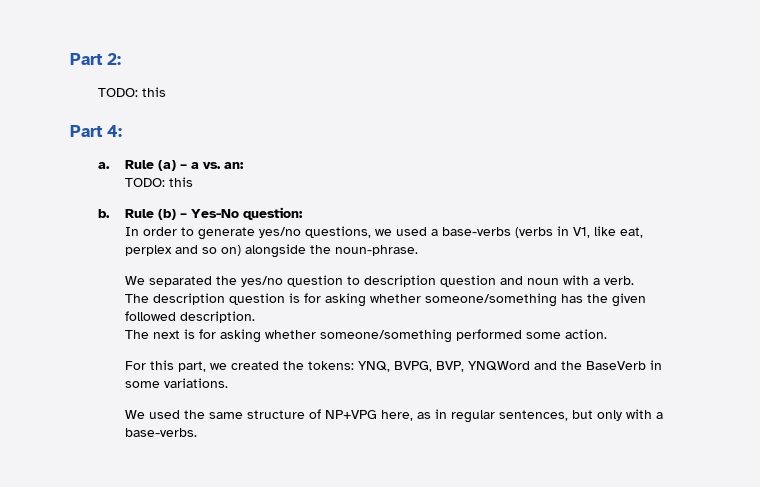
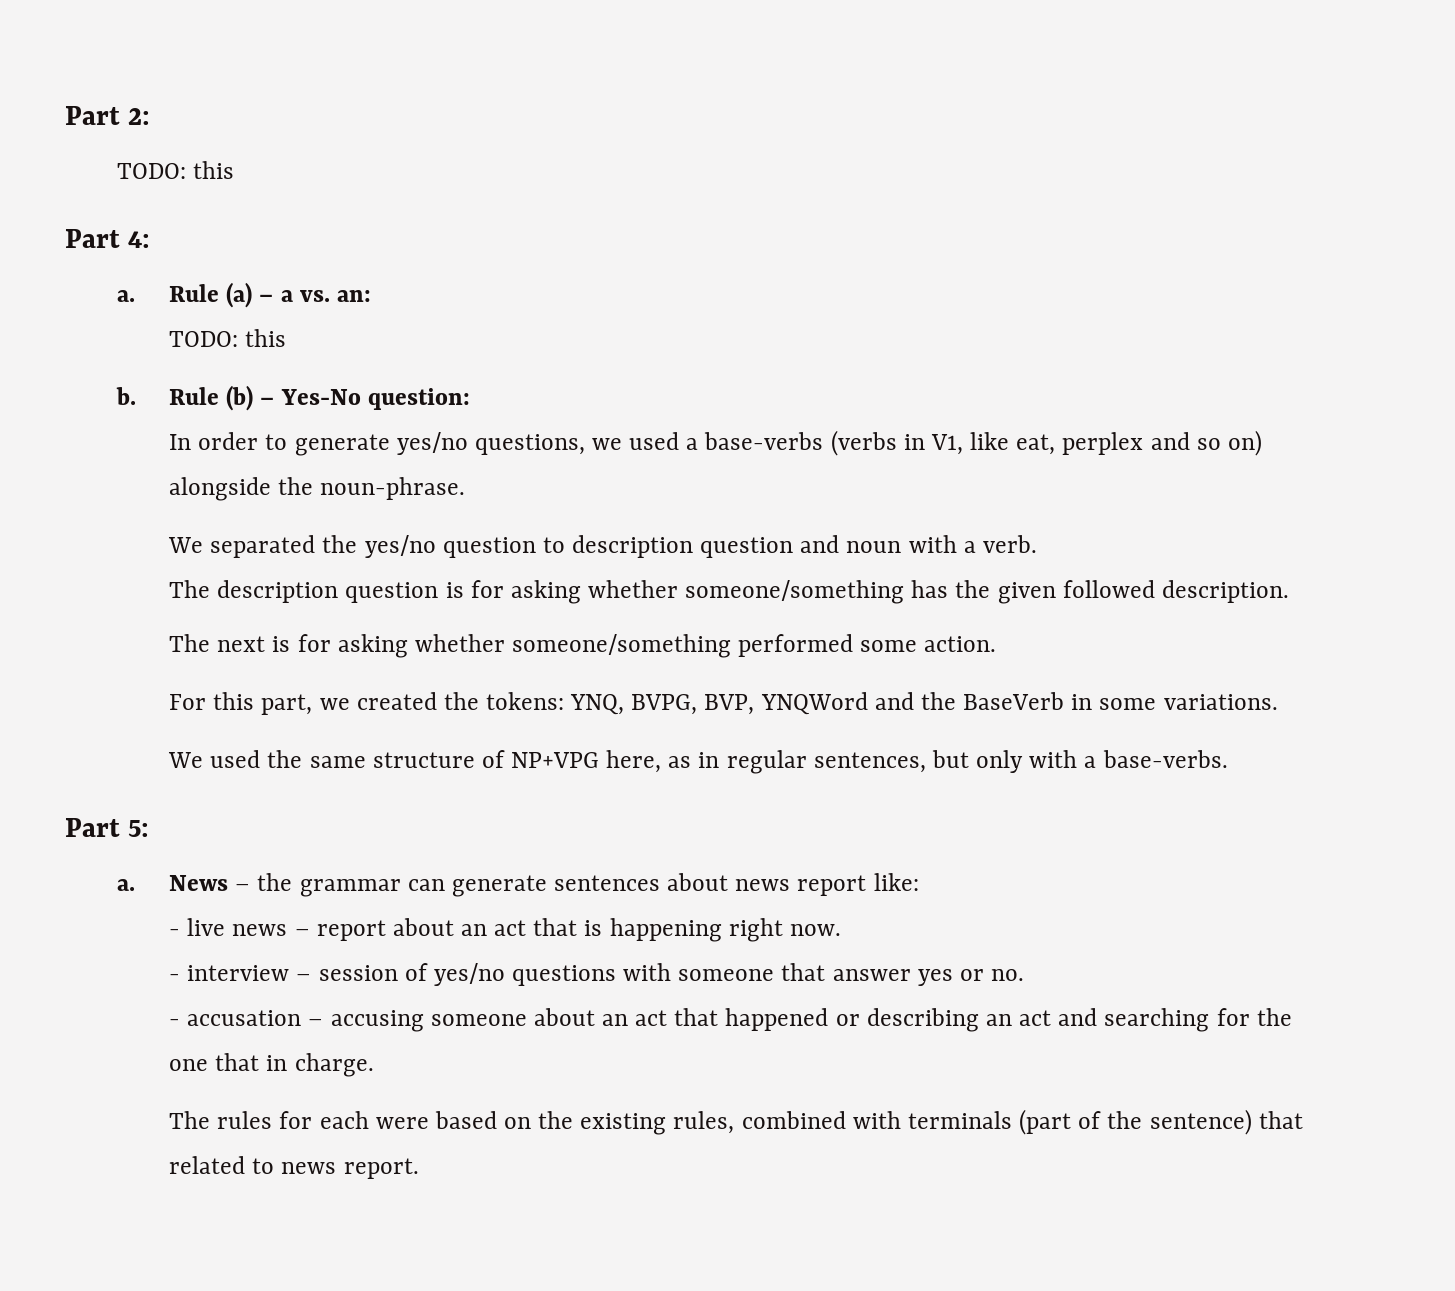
+ Part 5:
+ a. News – the grammar can generate sentences about news report like:
+ - live news – report about an act that is happening right now.
+ - interview – session of yes/no questions with someone that answer yes or no.
+ - accusation – accusing someone about an act that happened or describing an act and searching for the one that in charge.
+ The rules for each were based on the existing rules, combined with terminals (part of the sentence) that related to news report.

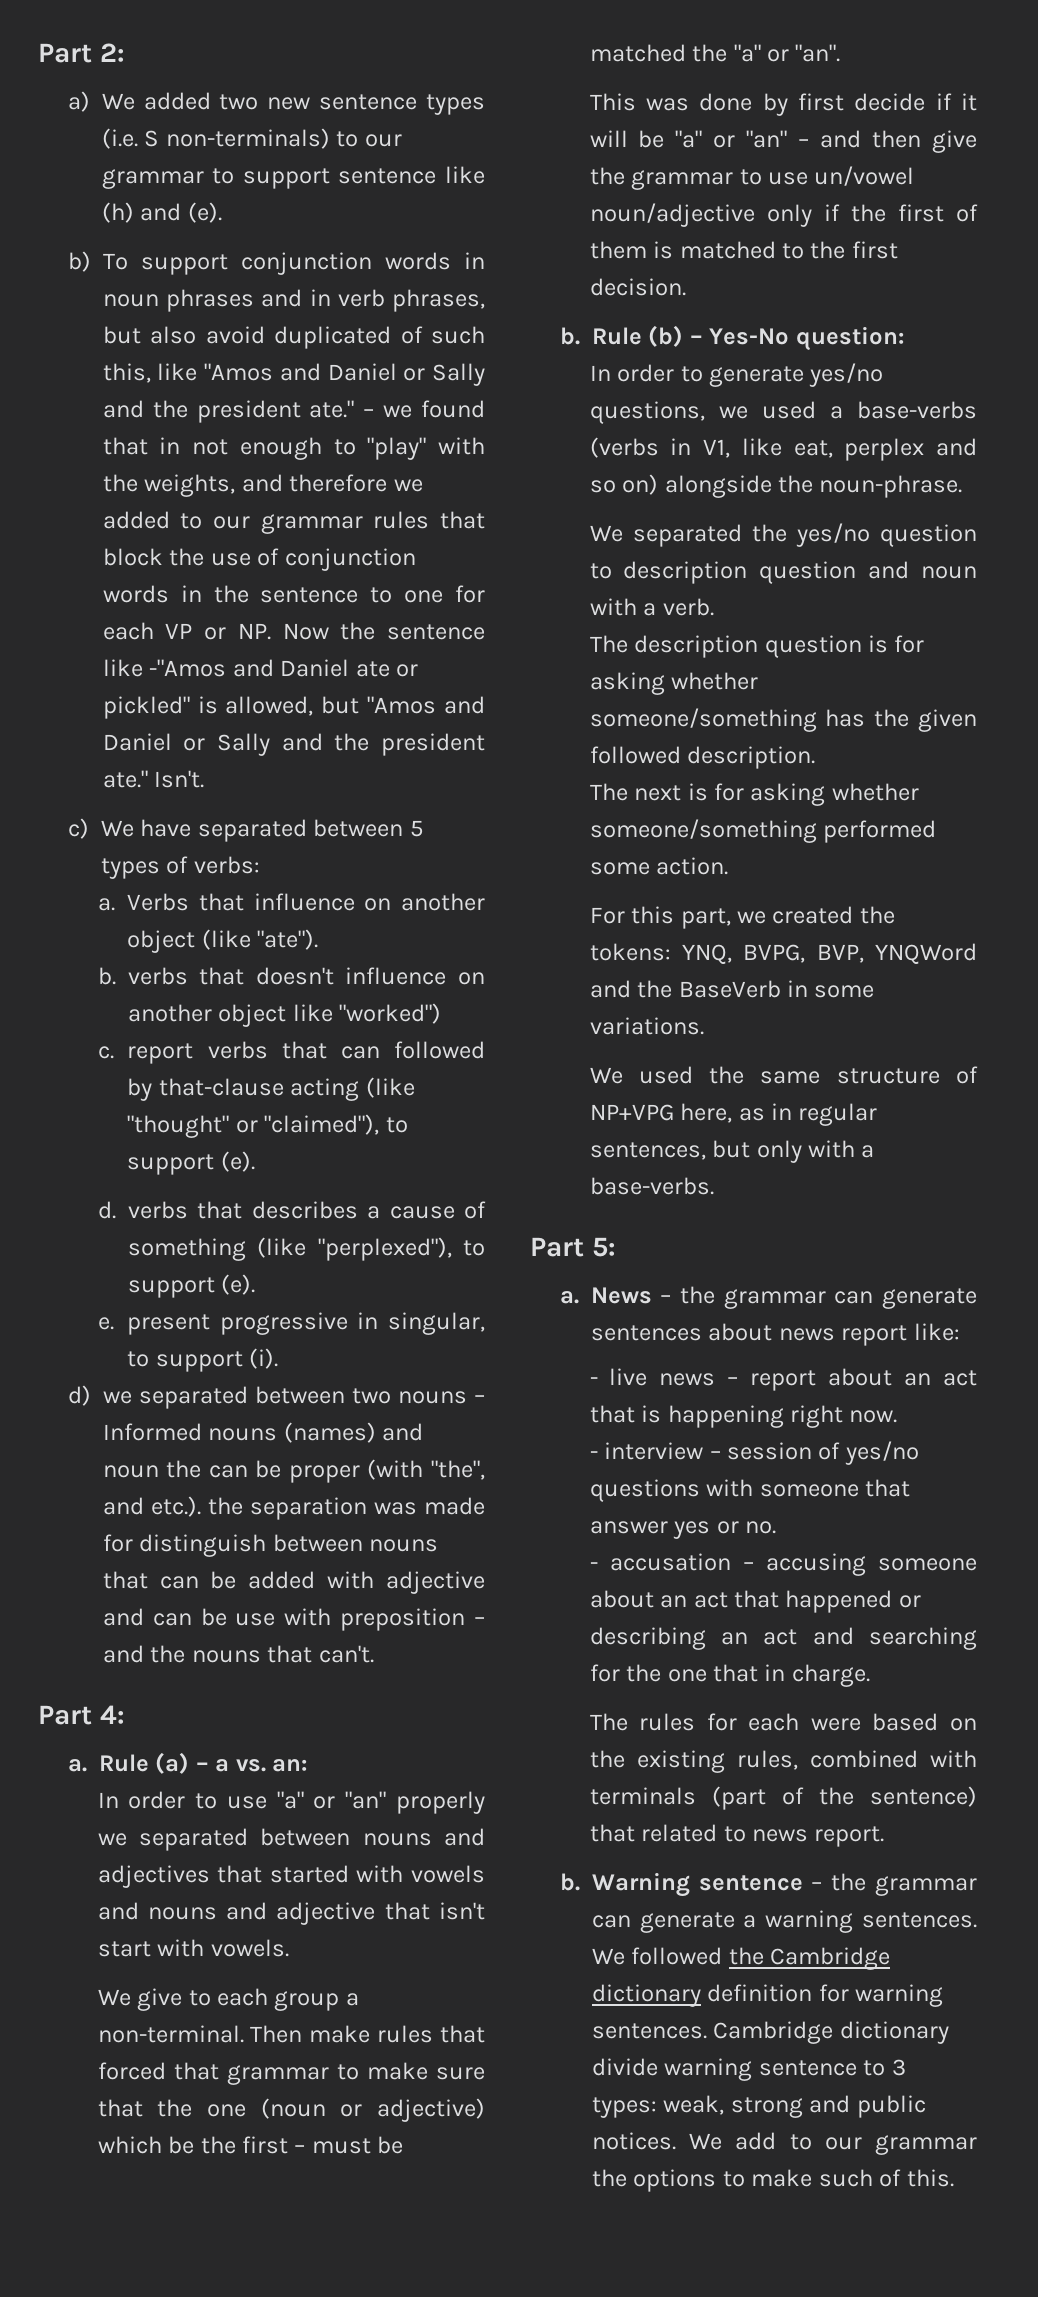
  Part 2:
- TODO: this
+ a) We added two new sentence types (i.e. S non-terminals) to our grammar to support sentence like (h) and (e).
+ b) To support conjunction words in noun phrases and in verb phrases, but also avoid duplicated of such this, like "Amos and Daniel or Sally and the president ate." – we found that in not enough to "play" with the weights, and therefore we added to our grammar rules that block the use of conjunction words in the sentence to one for each VP or NP. Now the sentence like -"Amos and Daniel ate or pickled" is allowed, but "Amos and Daniel or Sally and the president ate." Isn't.
+ c) We have separated between 5 types of verbs:
+ a. Verbs that influence on another object (like "ate").
+ b. verbs that doesn't influence on another object like "worked")
+ c. report verbs that can followed by that-clause acting (like "thought" or "claimed"), to support (e).
+ d. verbs that describes a cause of something (like "perplexed"), to support (e).
+ e. present progressive in singular, to support (i).
+ d) we separated between two nouns – Informed nouns (names) and noun the can be proper (with "the", and etc.). the separation was made for distinguish between nouns that can be added with adjective and can be use with preposition – and the nouns that can't.
  Rule (a) – a vs. an:
- TODO: this
+ In order to use "a" or "an" properly we separated between nouns and adjectives that started with vowels and nouns and adjective that isn't start with vowels.
+ We give to each group a non-terminal. Then make rules that forced that grammar to make sure that the one (noun or adjective) which be the first – must be matched the "a" or "an".
+ This was done by first decide if it will be "a" or "an" – and then give the grammar to use un/vowel noun/adjective only if the first of them is matched to the first decision.
+ b. Warning sentence – the grammar can generate a warning sentences. We followed the Cambridge dictionary definition for warning sentences. Cambridge dictionary divide warning sentence to 3 types: weak, strong and public notices. We add to our grammar the options to make such of this.

